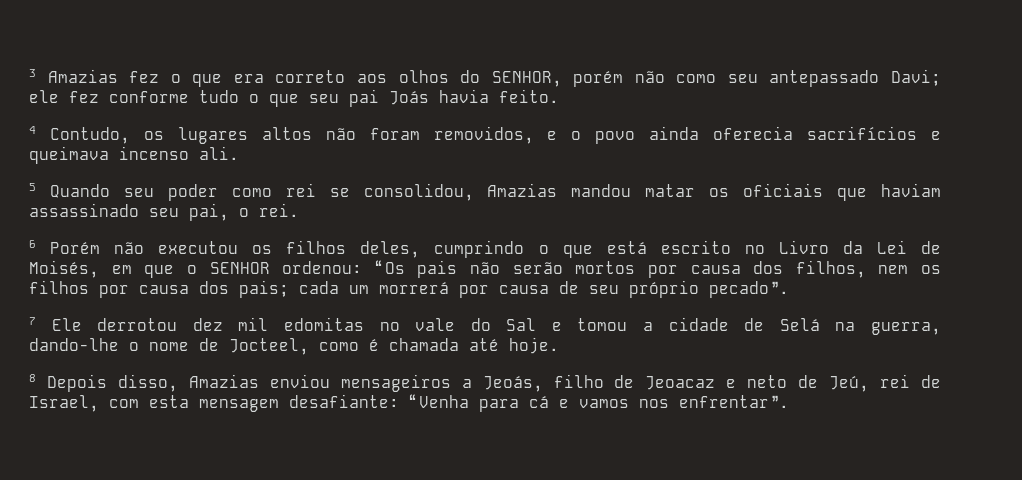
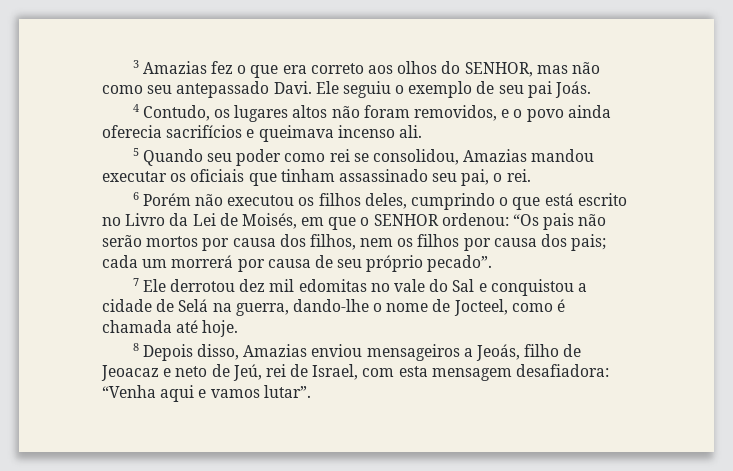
- 3 Amazias fez o que era correto aos olhos do SENHOR, porém não como seu antepassado Davi; ele fez conforme tudo o que seu pai Joás havia feito.
+ 3 Amazias fez o que era correto aos olhos do SENHOR, mas não como seu antepassado Davi. Ele seguiu o exemplo de seu pai Joás.
- 5 Quando seu poder como rei se consolidou, Amazias mandou matar os oficiais que haviam assassinado seu pai, o rei.
+ 5 Quando seu poder como rei se consolidou, Amazias mandou executar os oficiais que tinham assassinado seu pai, o rei.
- 7 Ele derrotou dez mil edomitas no vale do Sal e tomou a cidade de Selá na guerra, dando-lhe o nome de Jocteel, como é chamada até hoje.
+ 7 Ele derrotou dez mil edomitas no vale do Sal e conquistou a cidade de Selá na guerra, dando-lhe o nome de Jocteel, como é chamada até hoje.
- 8 Depois disso, Amazias enviou mensageiros a Jeoás, filho de Jeoacaz e neto de Jeú, rei de Israel, com esta mensagem desafiante: “Venha para cá e vamos nos enfrentar”.
+ 8 Depois disso, Amazias enviou mensageiros a Jeoás, filho de Jeoacaz e neto de Jeú, rei de Israel, com esta mensagem desafiadora: “Venha aqui e vamos lutar”.

